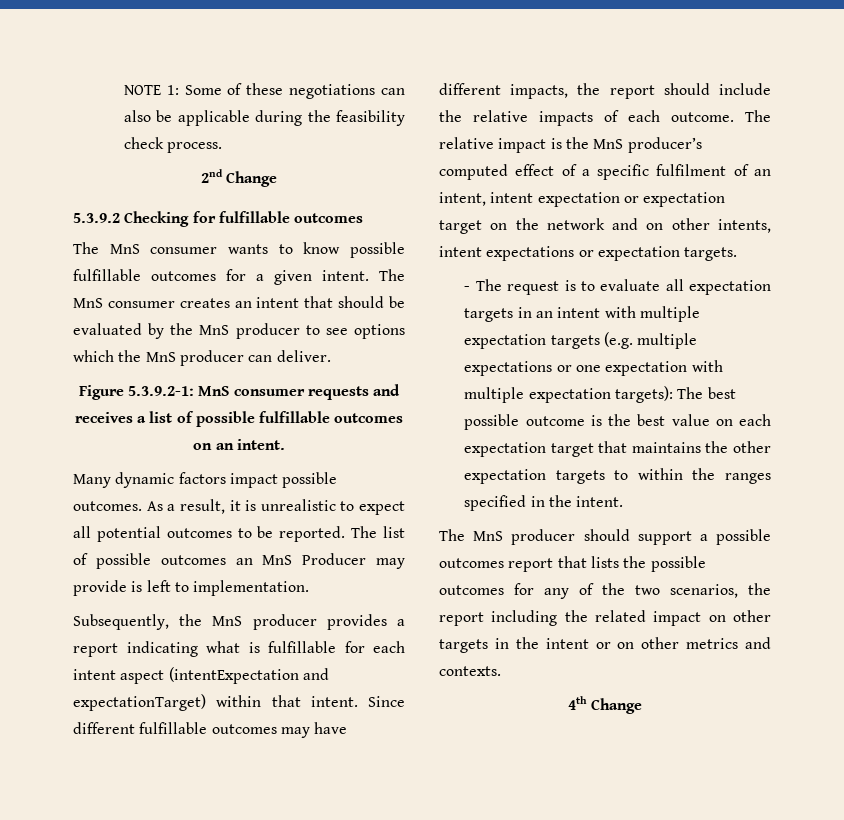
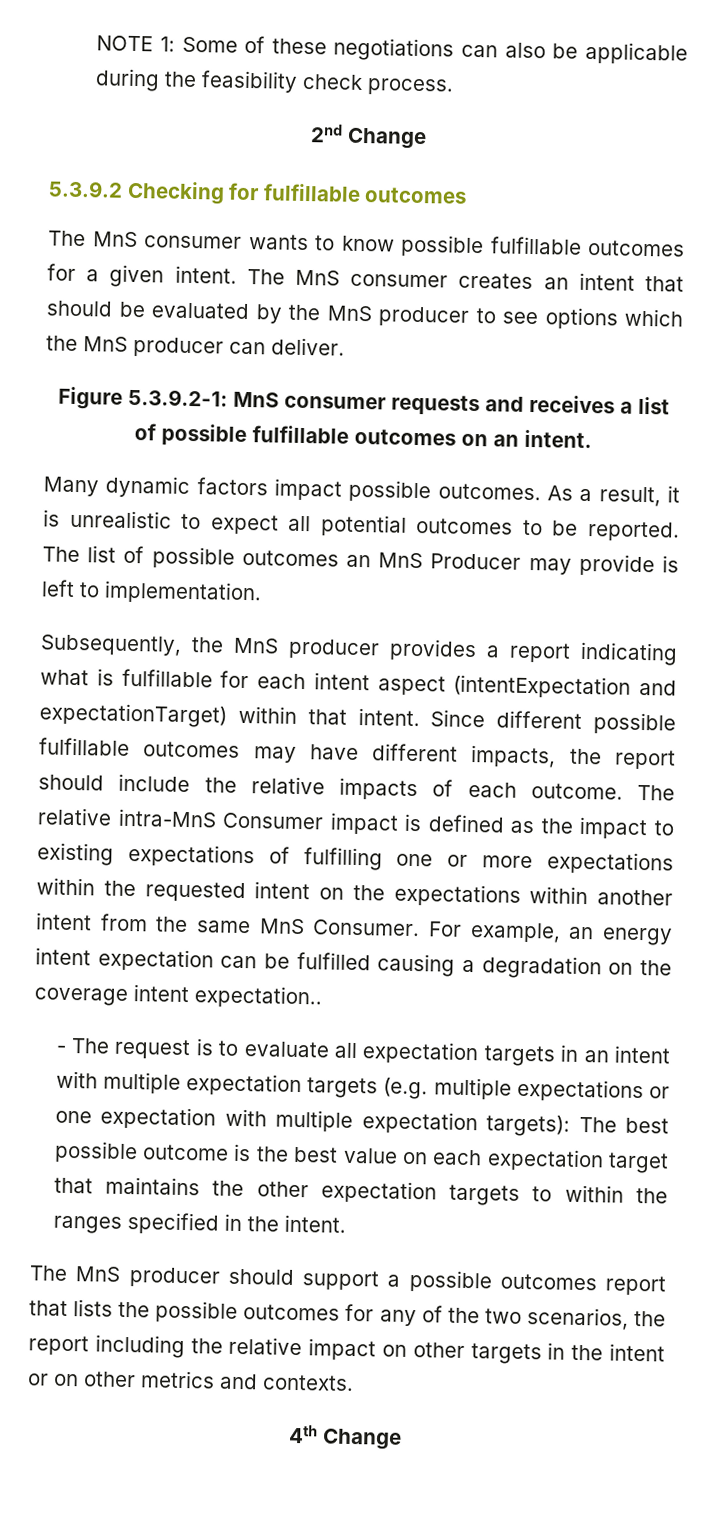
- Since different fulfillable outcomes may have different impacts, the report should include the relative impacts of each outcome.
+ Since different possible fulfillable outcomes may have different impacts, the report should include the relative impacts of each outcome.
- The relative impact is the MnS producer’s computed effect of a specific fulfilment of an intent, intent expectation or expectation target on the network and on other intents, intent expectations or expectation targets.
+ The relative intra-MnS Consumer impact is defined as the impact to existing expectations of fulfilling one or more expectations within the requested intent on the expectations within another intent from the same MnS Consumer. For example, an energy intent expectation can be fulfilled causing a degradation on the coverage intent expectation..
- The MnS producer should support a possible outcomes report that lists the possible outcomes for any of the two scenarios, the report including the related impact on other targets in the intent or on other metrics and contexts.
+ The MnS producer should support a possible outcomes report that lists the possible outcomes for any of the two scenarios, the report including the relative impact on other targets in the intent or on other metrics and contexts.

